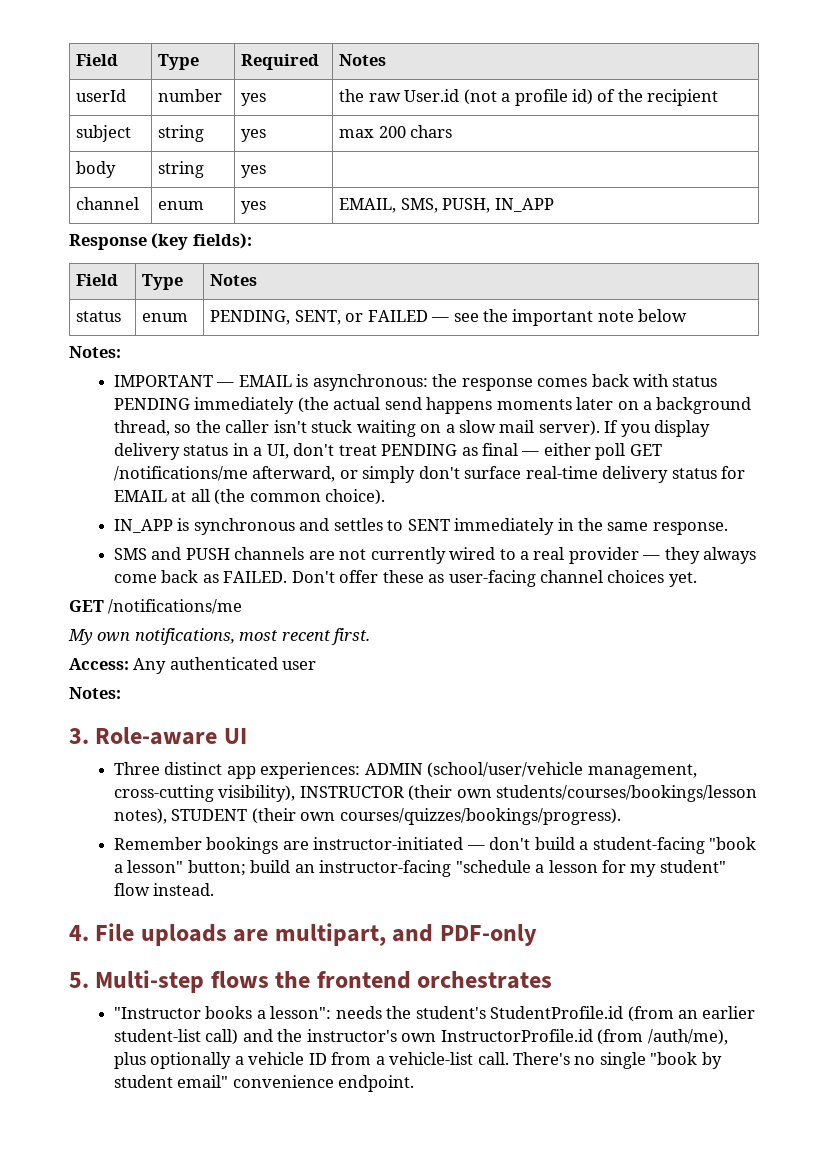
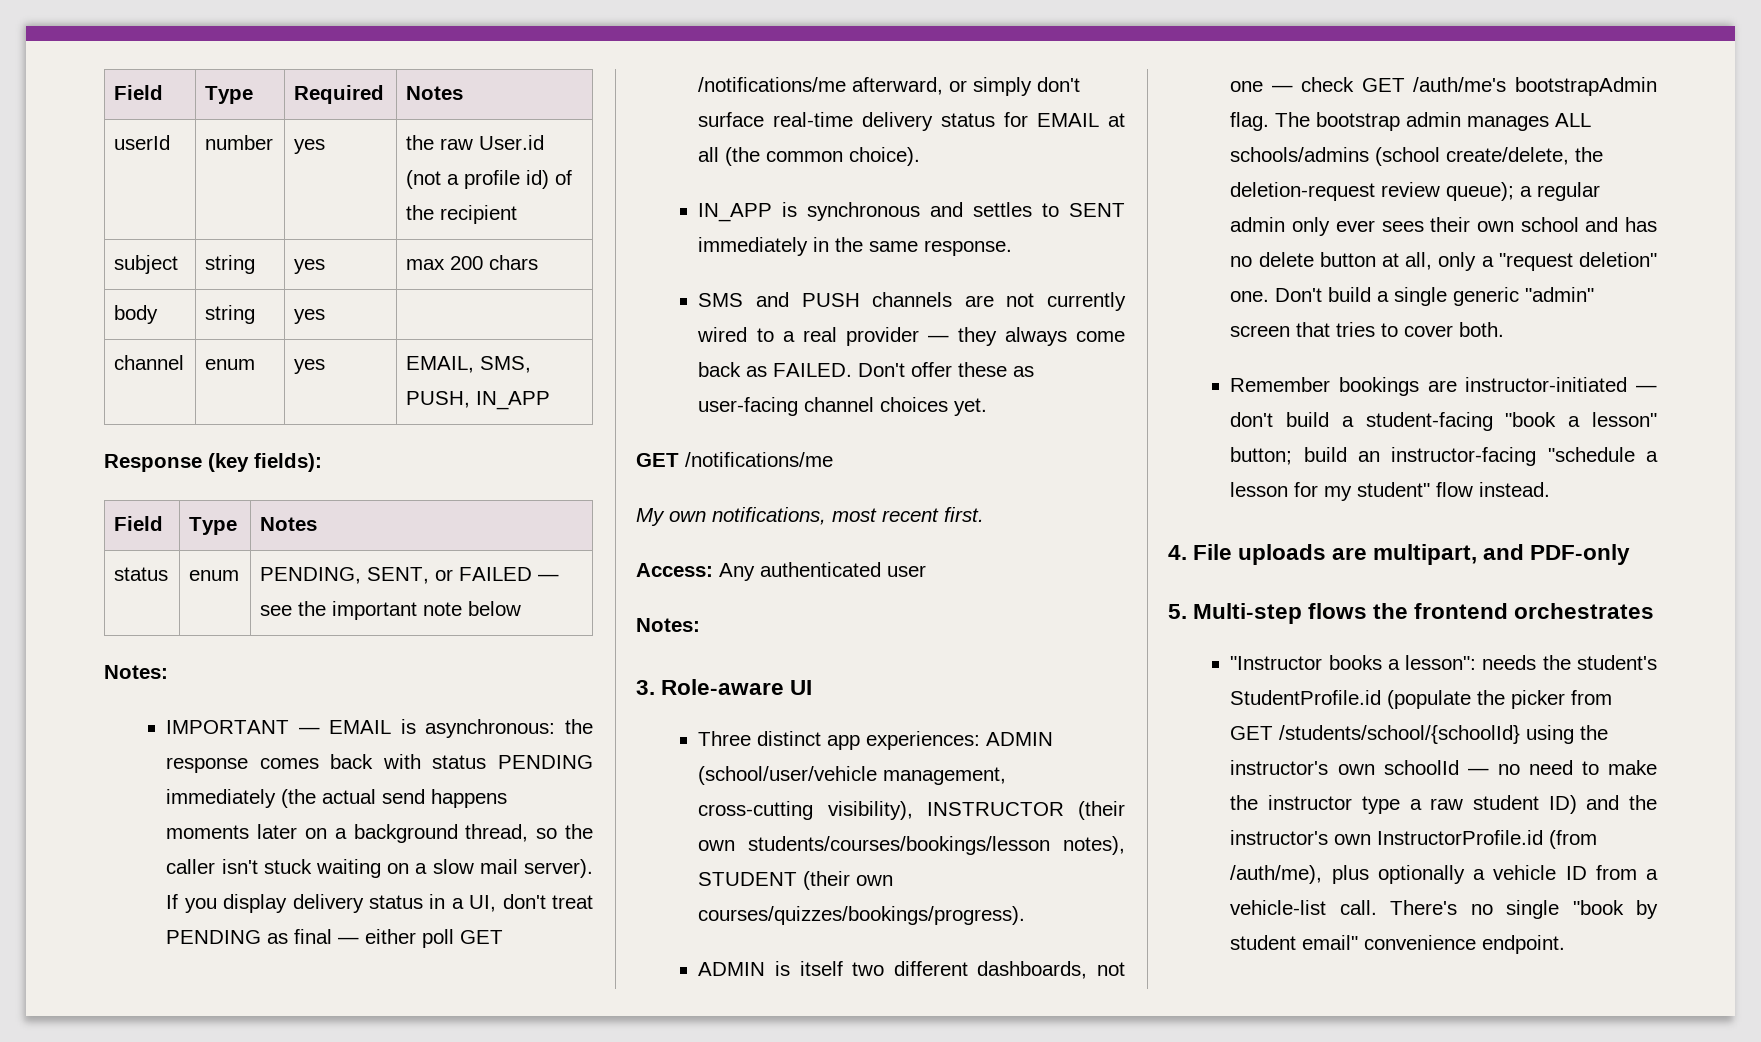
+ ADMIN is itself two different dashboards, not one — check GET /auth/me's bootstrapAdmin flag. The bootstrap admin manages ALL schools/admins (school create/delete, the deletion-request review queue); a regular admin only ever sees their own school and has no delete button at all, only a "request deletion" one. Don't build a single generic "admin" screen that tries to cover both.
- "Instructor books a lesson": needs the student's StudentProfile.id (from an earlier student-list call) and the instructor's own InstructorProfile.id (from /auth/me), plus optionally a vehicle ID from a vehicle-list call.
+ "Instructor books a lesson": needs the student's StudentProfile.id (populate the picker from GET /students/school/{schoolId} using the instructor's own schoolId — no need to make the instructor type a raw student ID) and the instructor's own InstructorProfile.id (from /auth/me), plus optionally a vehicle ID from a vehicle-list call.

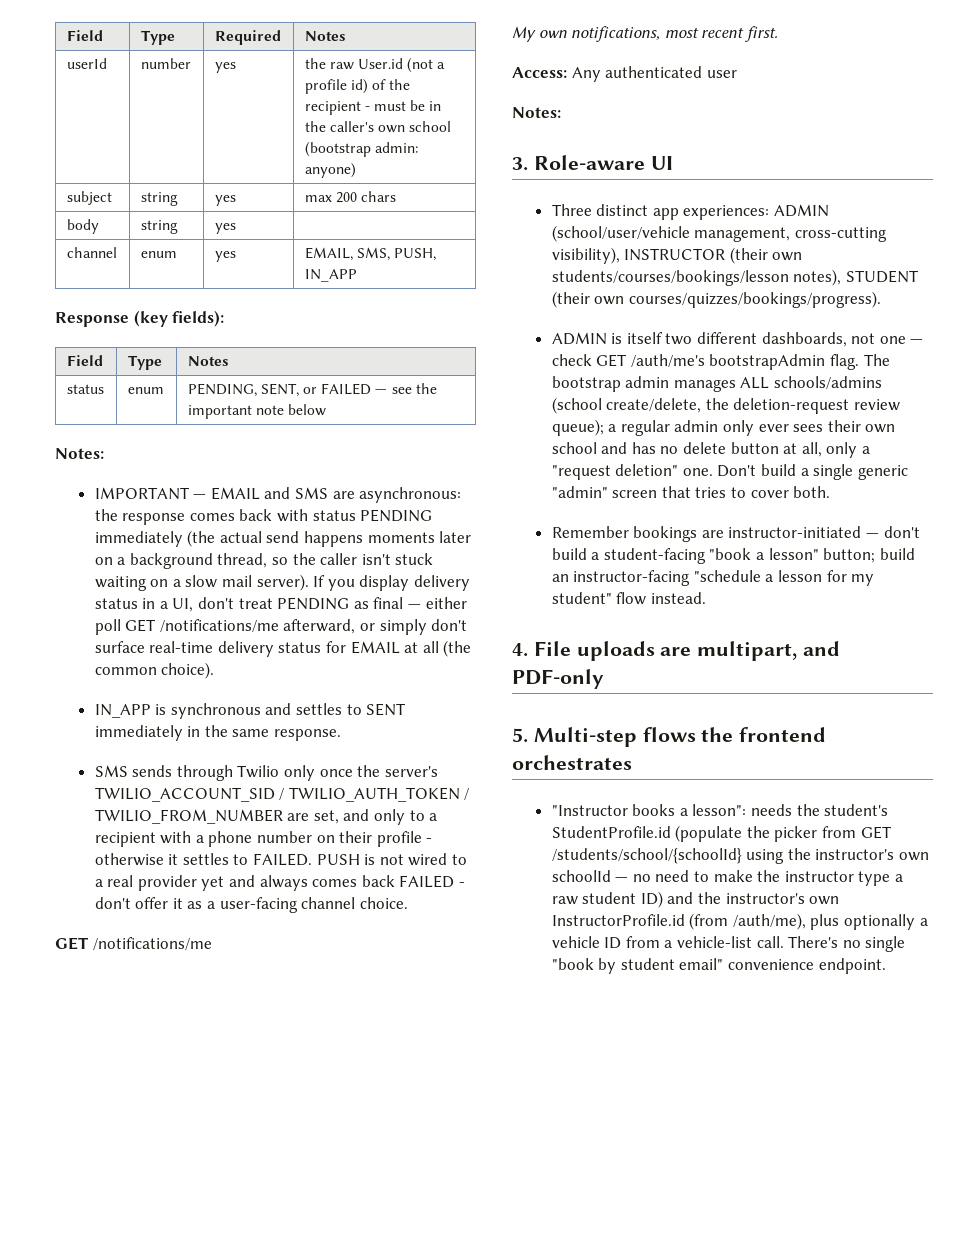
- userId | number | yes | the raw User.id (not a profile id) of the recipient
+ userId | number | yes | the raw User.id (not a profile id) of the recipient - must be in the caller's own school (bootstrap admin: anyone)
- IMPORTANT — EMAIL is asynchronous: the response comes back with status PENDING immediately (the actual send happens moments later on a background thread, so the caller isn't stuck waiting on a slow mail server).
+ IMPORTANT — EMAIL and SMS are asynchronous: the response comes back with status PENDING immediately (the actual send happens moments later on a background thread, so the caller isn't stuck waiting on a slow mail server).
- SMS and PUSH channels are not currently wired to a real provider — they always come back as FAILED. Don't offer these as user-facing channel choices yet.
+ SMS sends through Twilio only once the server's TWILIO_ACCOUNT_SID / TWILIO_AUTH_TOKEN / TWILIO_FROM_NUMBER are set, and only to a recipient with a phone number on their profile - otherwise it settles to FAILED. PUSH is not wired to a real provider yet and always comes back FAILED - don't offer it as a user-facing channel choice.

